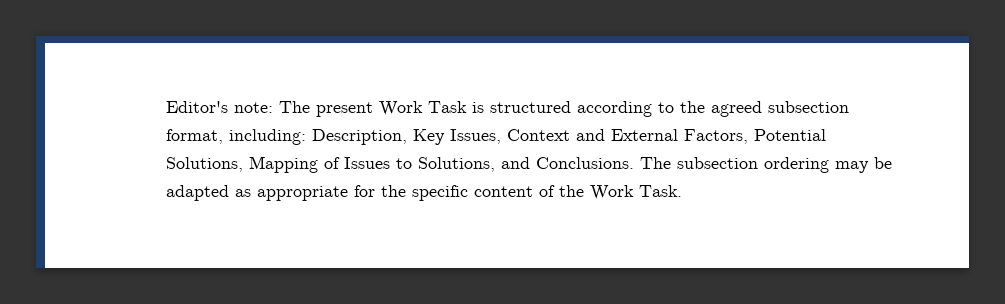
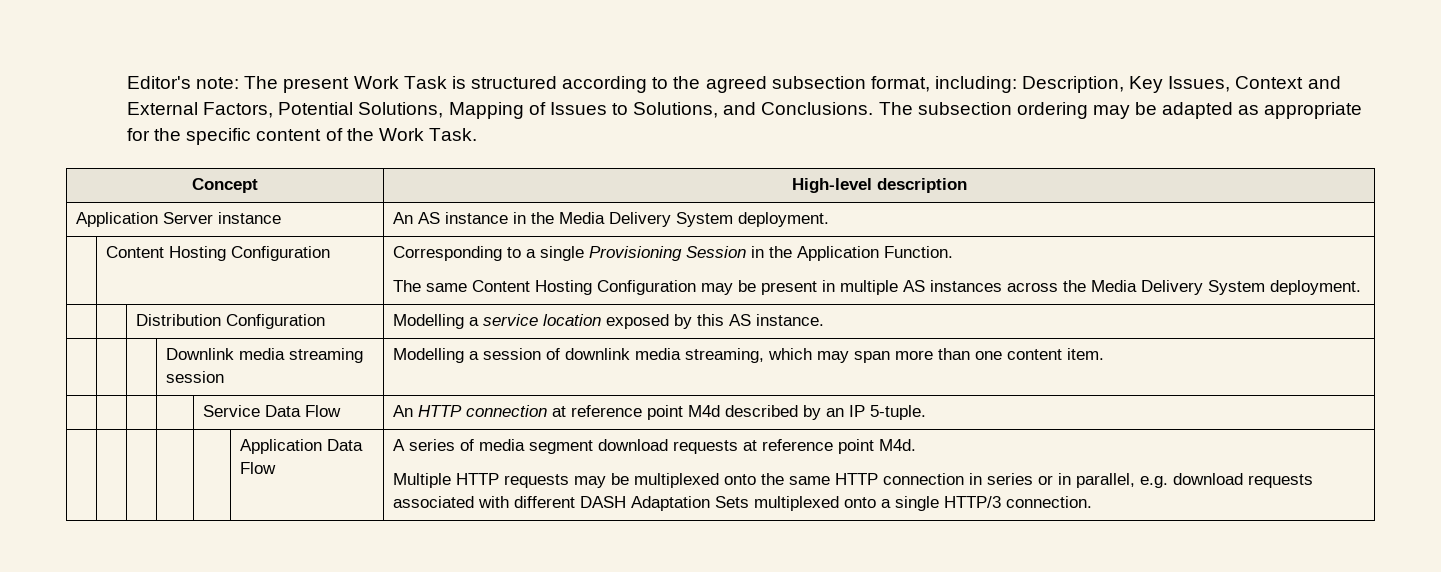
+ Concept | High-level description
+ Application Server instance | An AS instance in the Media Delivery System deployment.
+ | Content Hosting Configuration | Corresponding to a single Provisioning Session in the Application Function.
+ The same Content Hosting Configuration may be present in multiple AS instances across the Media Delivery System deployment.
+ | | Distribution Configuration | Modelling a service location exposed by this AS instance.
+ | | | Downlink media streaming session | Modelling a session of downlink media streaming, which may span more than one content item.
+ | | | | Service Data Flow | An HTTP connection at reference point M4d described by an IP 5-tuple.
+ | | | | | Application Data Flow | A series of media segment download requests at reference point M4d.
+ Multiple HTTP requests may be multiplexed onto the same HTTP connection in series or in parallel, e.g. download requests associated with different DASH Adaptation Sets multiplexed onto a single HTTP/3 connection.

